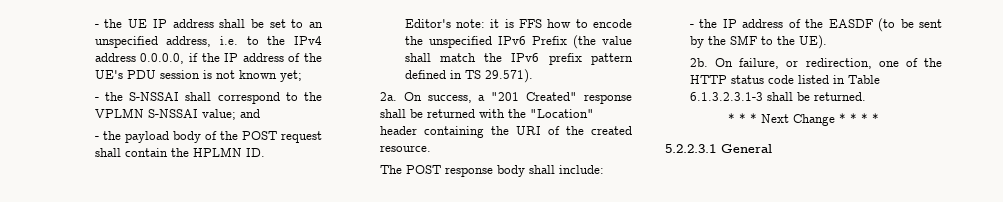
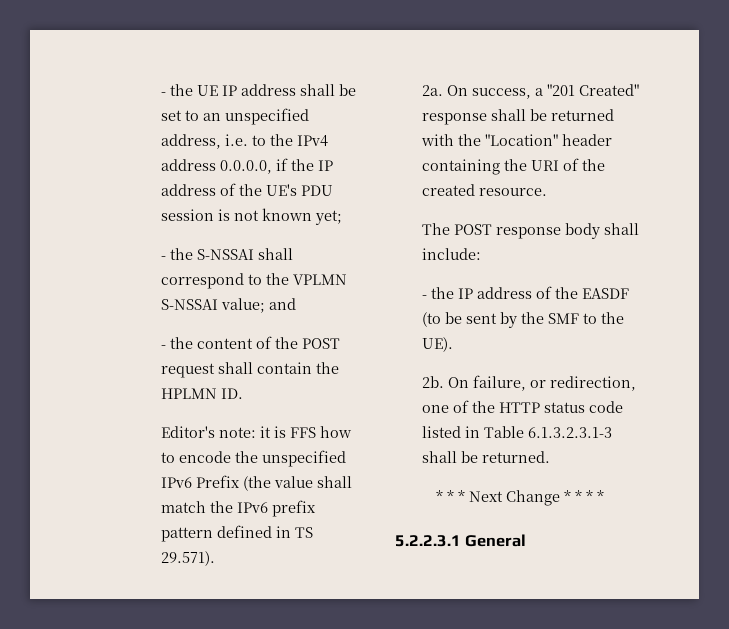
- - the payload body of the POST request shall contain the HPLMN ID.
+ - the content of the POST request shall contain the HPLMN ID.

